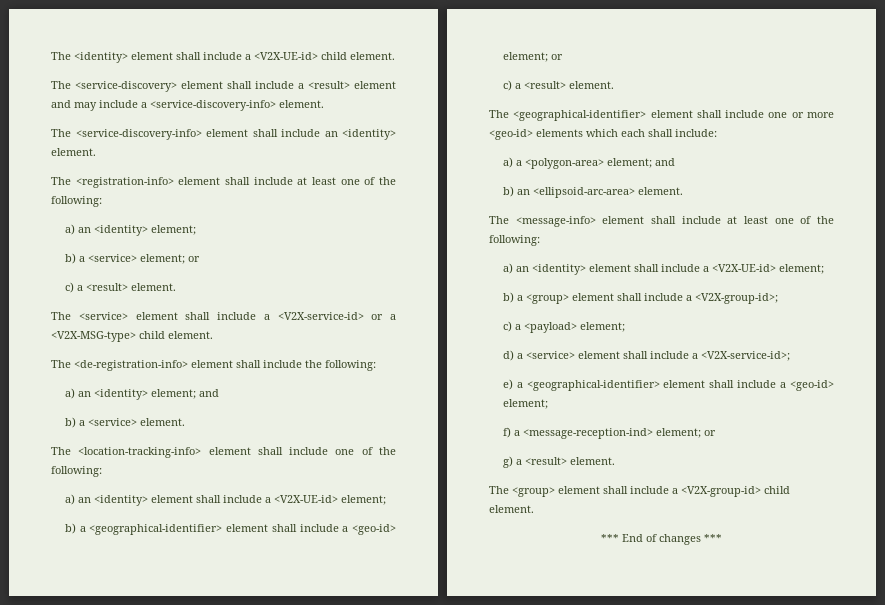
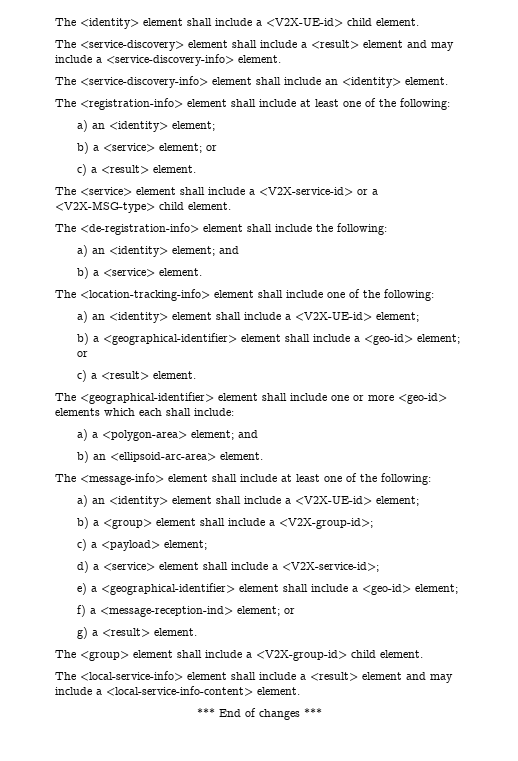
+ The <local-service-info> element shall include a <result> element and may include a <local-service-info-content> element.

